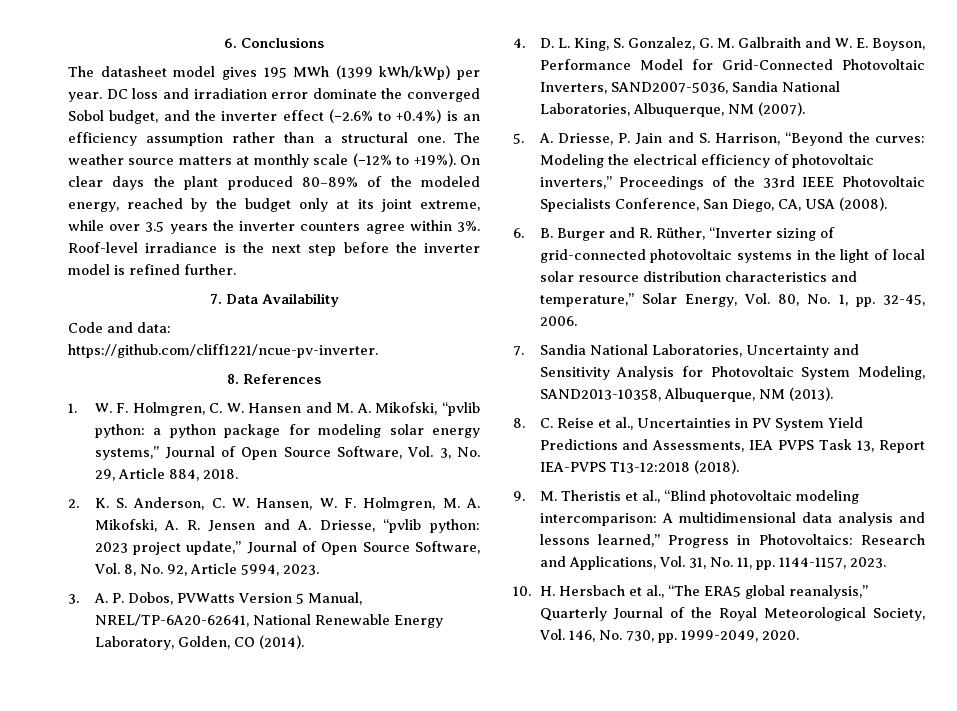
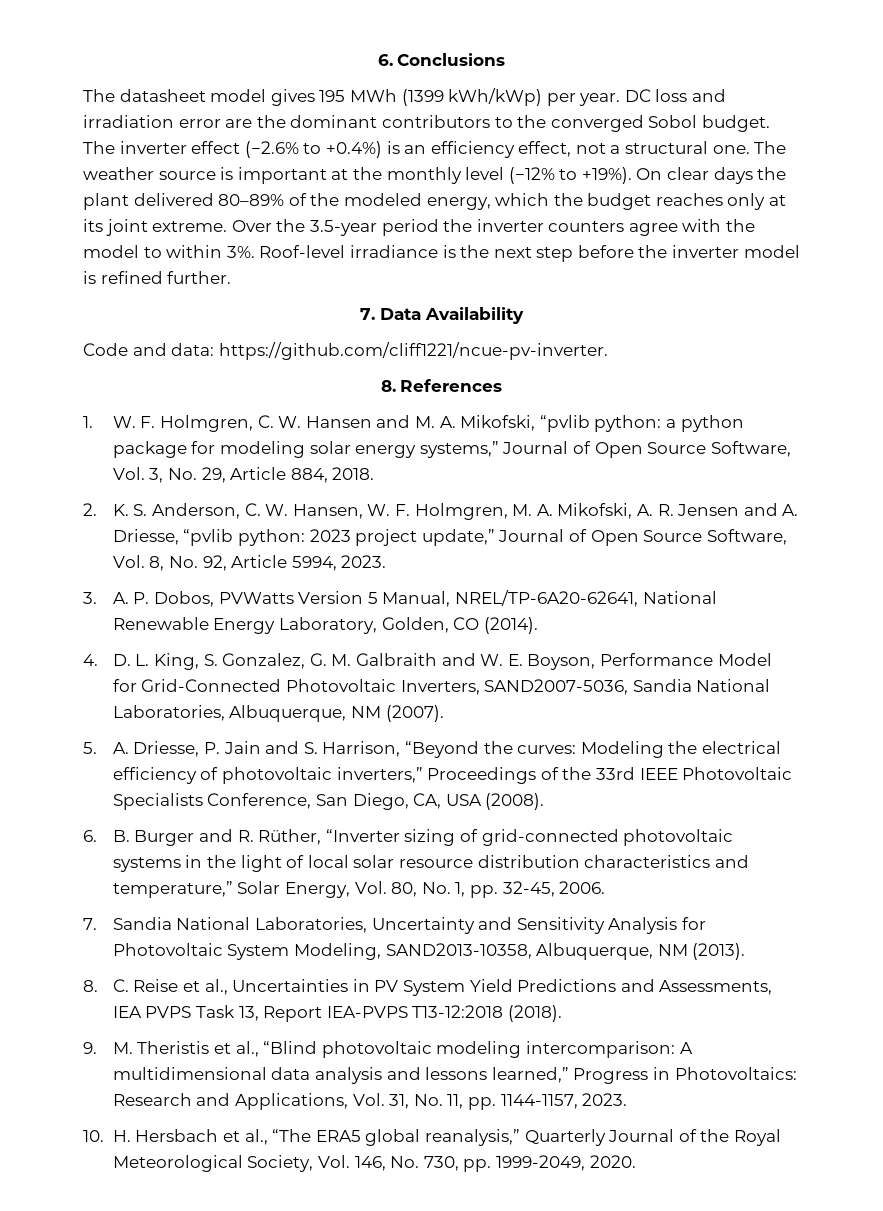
- DC loss and irradiation error dominate the converged Sobol budget, and the inverter effect (−2.6% to +0.4%) is an efficiency assumption rather than a structural one.
+ DC loss and irradiation error are the dominant contributors to the converged Sobol budget. The inverter effect (−2.6% to +0.4%) is an efficiency effect, not a structural one.
- The weather source matters at monthly scale (−12% to +19%).
+ The weather source is important at the monthly level (−12% to +19%).
- On clear days the plant produced 80–89% of the modeled energy, reached by the budget only at its joint extreme, while over 3.5 years the inverter counters agree within 3%.
+ On clear days the plant delivered 80–89% of the modeled energy, which the budget reaches only at its joint extreme. Over the 3.5-year period the inverter counters agree with the model to within 3%.

